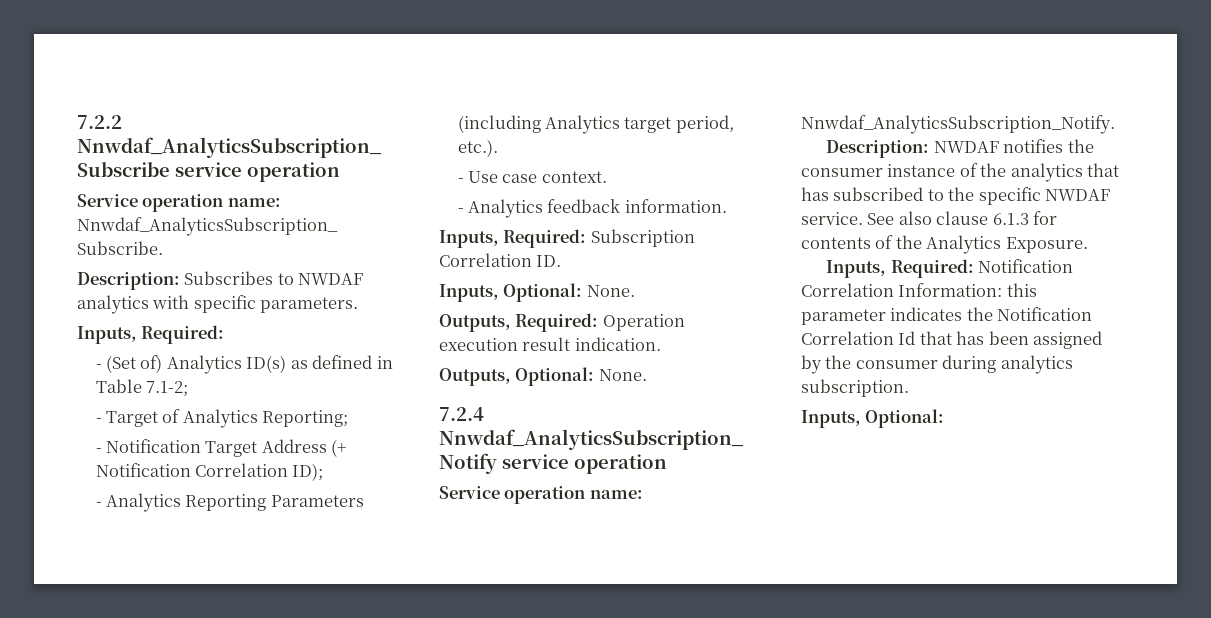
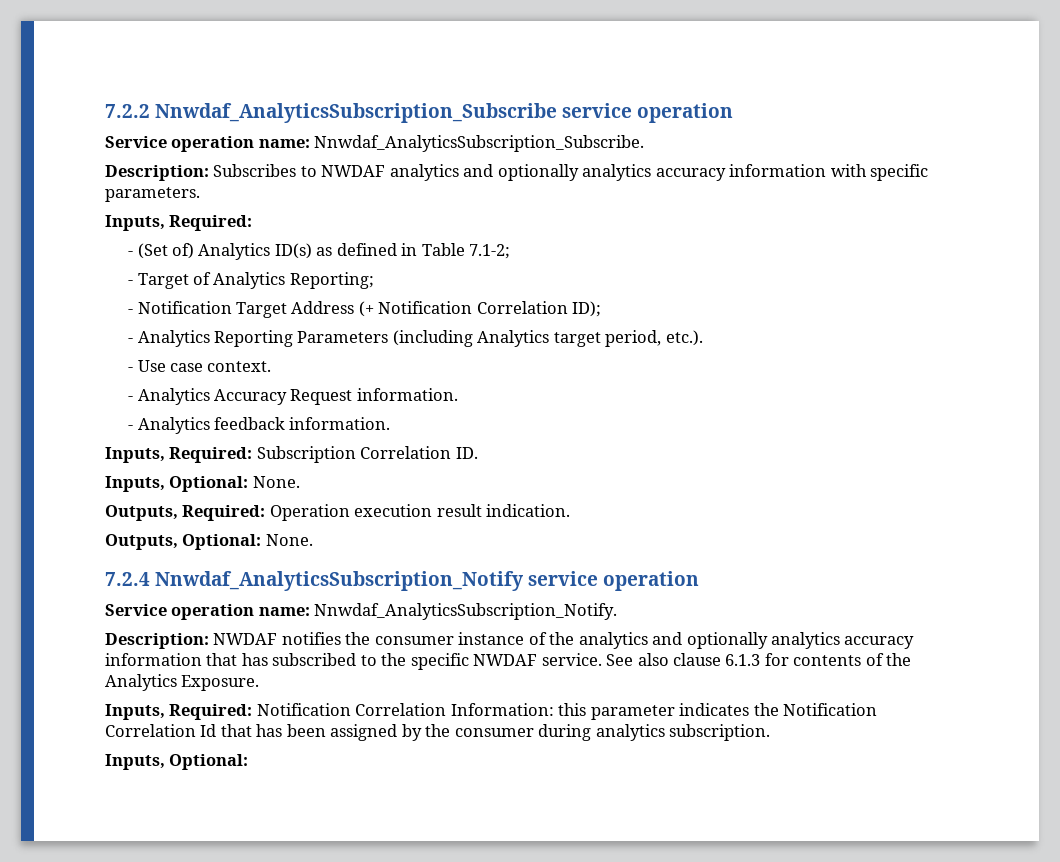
- Description: Subscribes to NWDAF analytics with specific parameters.
+ Description: Subscribes to NWDAF analytics and optionally analytics accuracy information with specific parameters.
+ - Analytics Accuracy Request information.
- Description: NWDAF notifies the consumer instance of the analytics that has subscribed to the specific NWDAF service.
+ Description: NWDAF notifies the consumer instance of the analytics and optionally analytics accuracy information that has subscribed to the specific NWDAF service.

